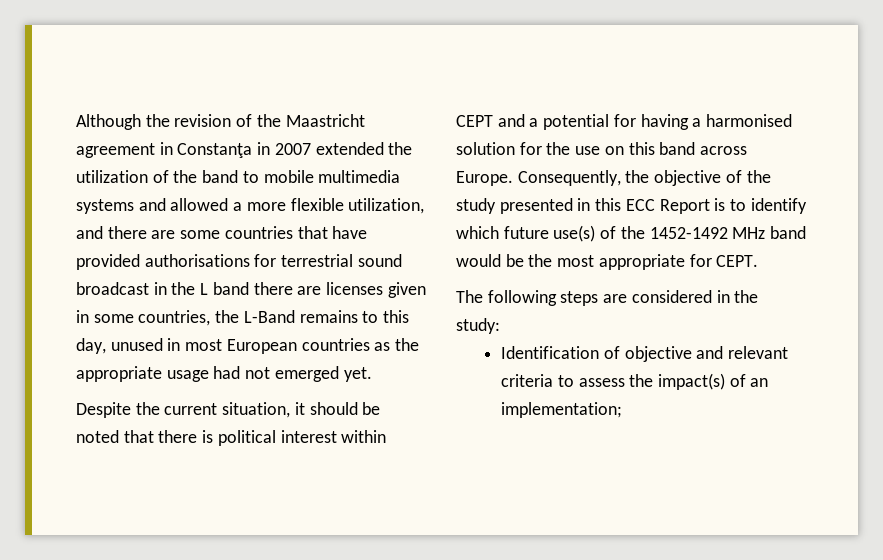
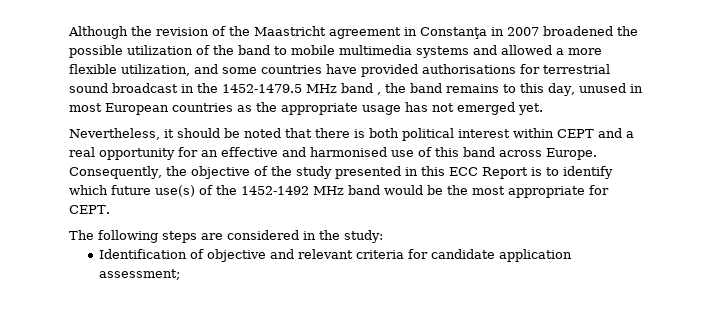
- Although the revision of the Maastricht agreement in Constanţa in 2007 extended the utilization of the band to mobile multimedia systems and allowed a more flexible utilization, and there are some countries that have provided authorisations for terrestrial sound broadcast in the L band there are licenses given in some countries, the L-Band remains to this day, unused in most European countries as the appropriate usage had not emerged yet.
+ Although the revision of the Maastricht agreement in Constanţa in 2007 broadened the possible utilization of the band to mobile multimedia systems and allowed a more flexible utilization, and some countries have provided authorisations for terrestrial sound broadcast in the 1452-1479.5 MHz band , the band remains to this day, unused in most European countries as the appropriate usage has not emerged yet.
- Despite the current situation, it should be noted that there is political interest within CEPT and a potential for having a harmonised solution for the use on this band across Europe.
+ Nevertheless, it should be noted that there is both political interest within CEPT and a real opportunity for an effective and harmonised use of this band across Europe.
- Identification of objective and relevant criteria to assess the impact(s) of an implementation;
+ Identification of objective and relevant criteria for candidate application assessment;

